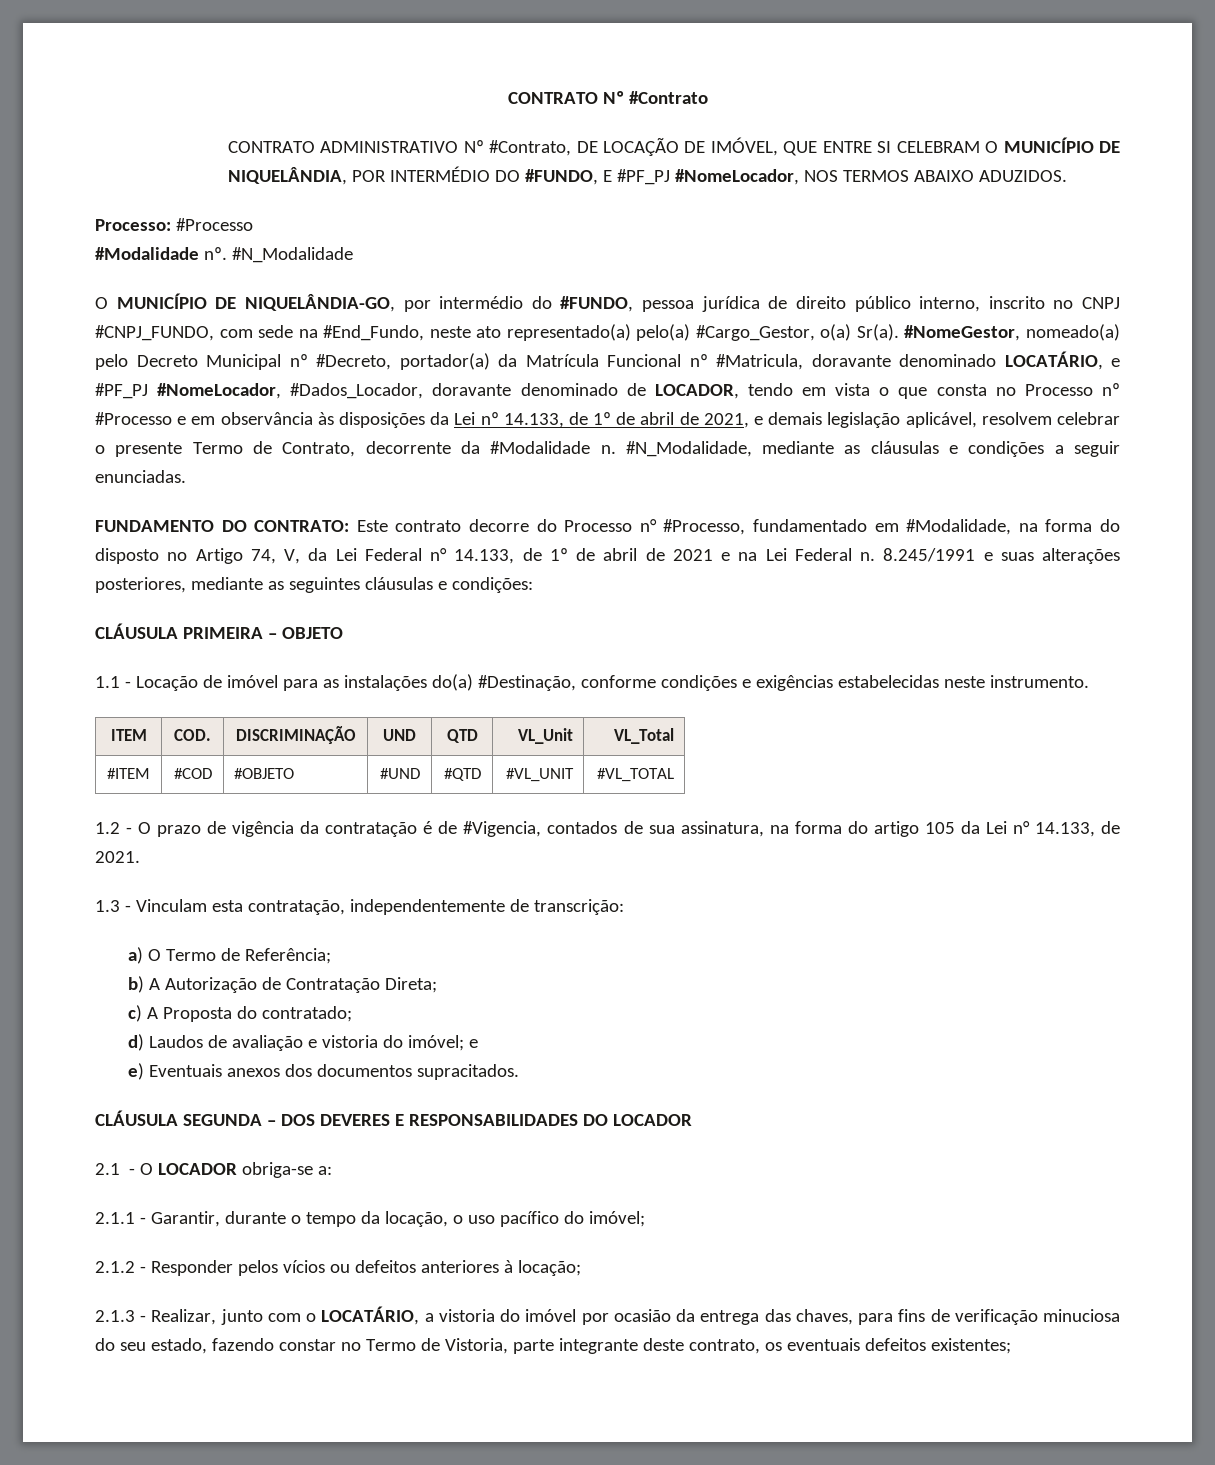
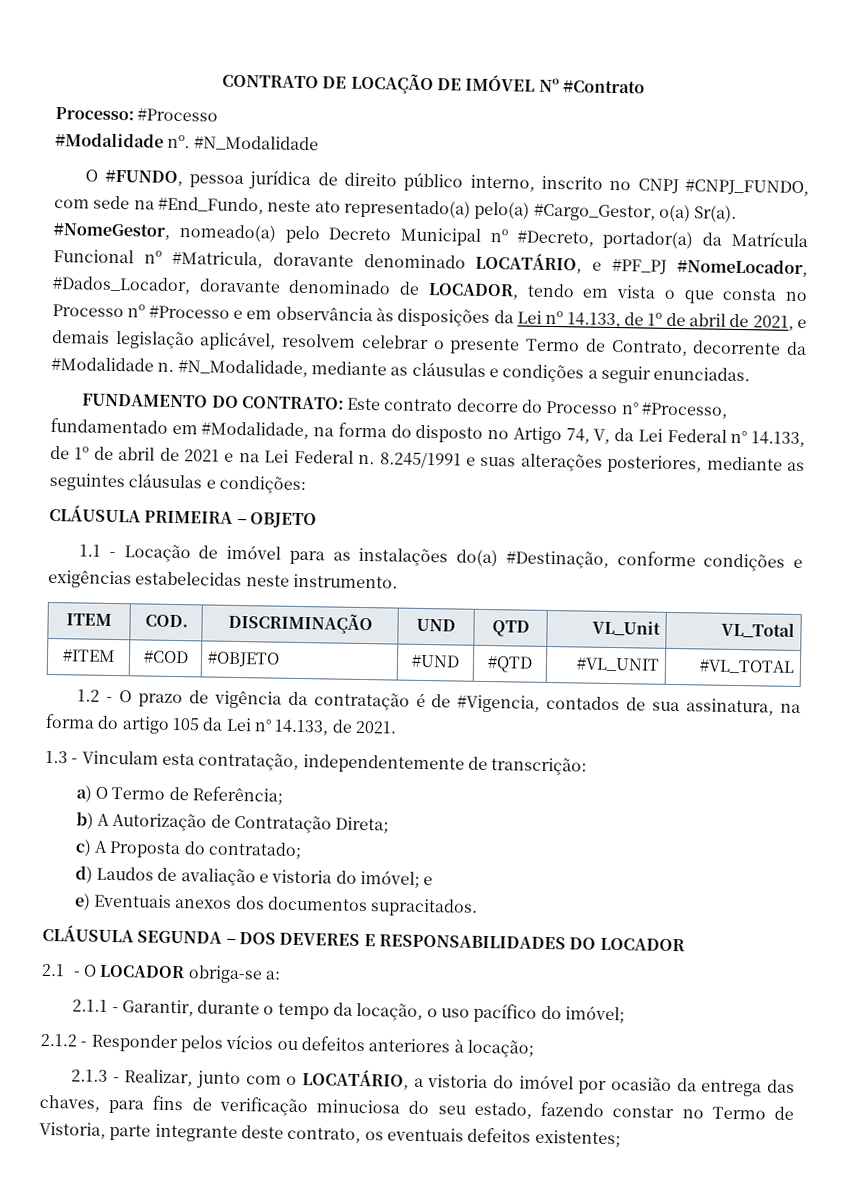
- CONTRATO Nº #Contrato
- CONTRATO ADMINISTRATIVO Nº #Contrato, DE LOCAÇÃO DE IMÓVEL, QUE ENTRE SI CELEBRAM O MUNICÍPIO DE NIQUELÂNDIA, POR INTERMÉDIO DO #FUNDO, E #PF_PJ #NomeLocador, NOS TERMOS ABAIXO ADUZIDOS.
+ CONTRATO DE LOCAÇÃO DE IMÓVEL Nº #Contrato
- O MUNICÍPIO DE NIQUELÂNDIA-GO, por intermédio do #FUNDO, pessoa jurídica de direito público interno, inscrito no CNPJ #CNPJ_FUNDO, com sede na #End_Fundo, neste ato representado(a) pelo(a) #Cargo_Gestor, o(a) Sr(a).
+ O #FUNDO, pessoa jurídica de direito público interno, inscrito no CNPJ #CNPJ_FUNDO, com sede na #End_Fundo, neste ato representado(a) pelo(a) #Cargo_Gestor, o(a) Sr(a).

